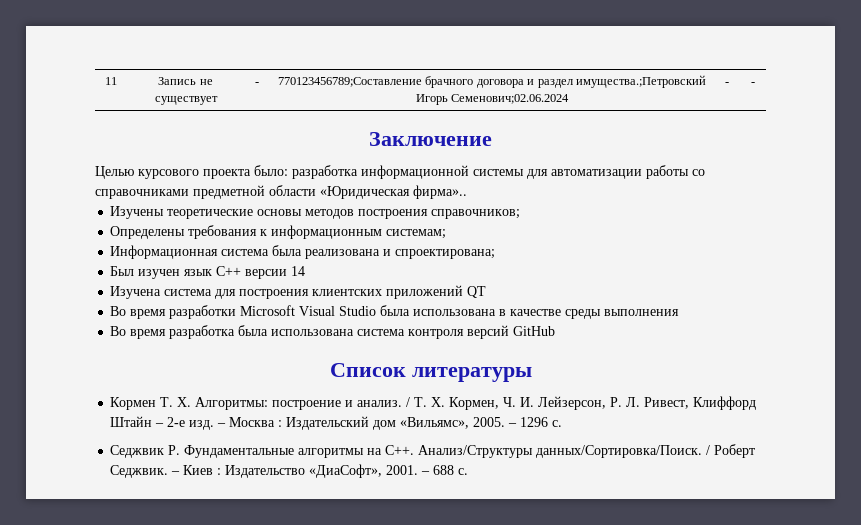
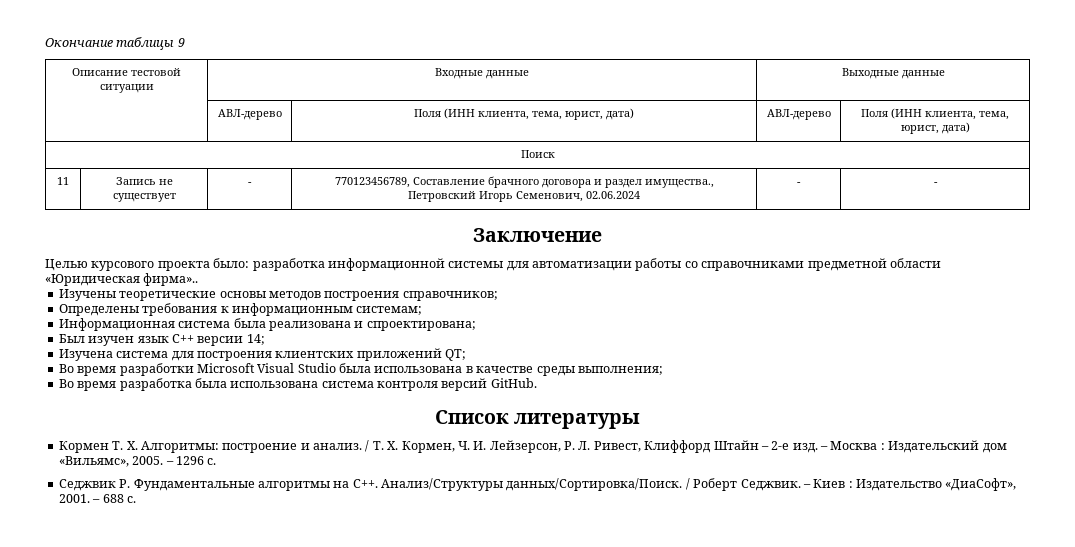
+ Окончание таблицы 9
+ Описание тестовой ситуации | Входные данные | Выходные данные
+ | АВЛ-дерево | Поля (ИНН клиента, тема, юрист, дата) | АВЛ-дерево | Поля (ИНН клиента, тема, юрист, дата)
+ Поиск
- 11 | Запись не существует | - | 770123456789;Составление брачного договора и раздел имущества.;Петровский Игорь Семенович;02.06.2024 | - | -
+ 11 | Запись не существует | - | 770123456789, Составление брачного договора и раздел имущества., Петровский Игорь Семенович, 02.06.2024 | - | -
- Был изучен язык C++ версии 14
+ Был изучен язык C++ версии 14;
- Изучена система для построения клиентских приложений QT
+ Изучена система для построения клиентских приложений QT;
- Во время разработки Microsoft Visual Studio была использована в качестве среды выполнения
+ Во время разработки Microsoft Visual Studio была использована в качестве среды выполнения;
- Во время разработка была использована система контроля версий GitHub
+ Во время разработка была использована система контроля версий GitHub.

